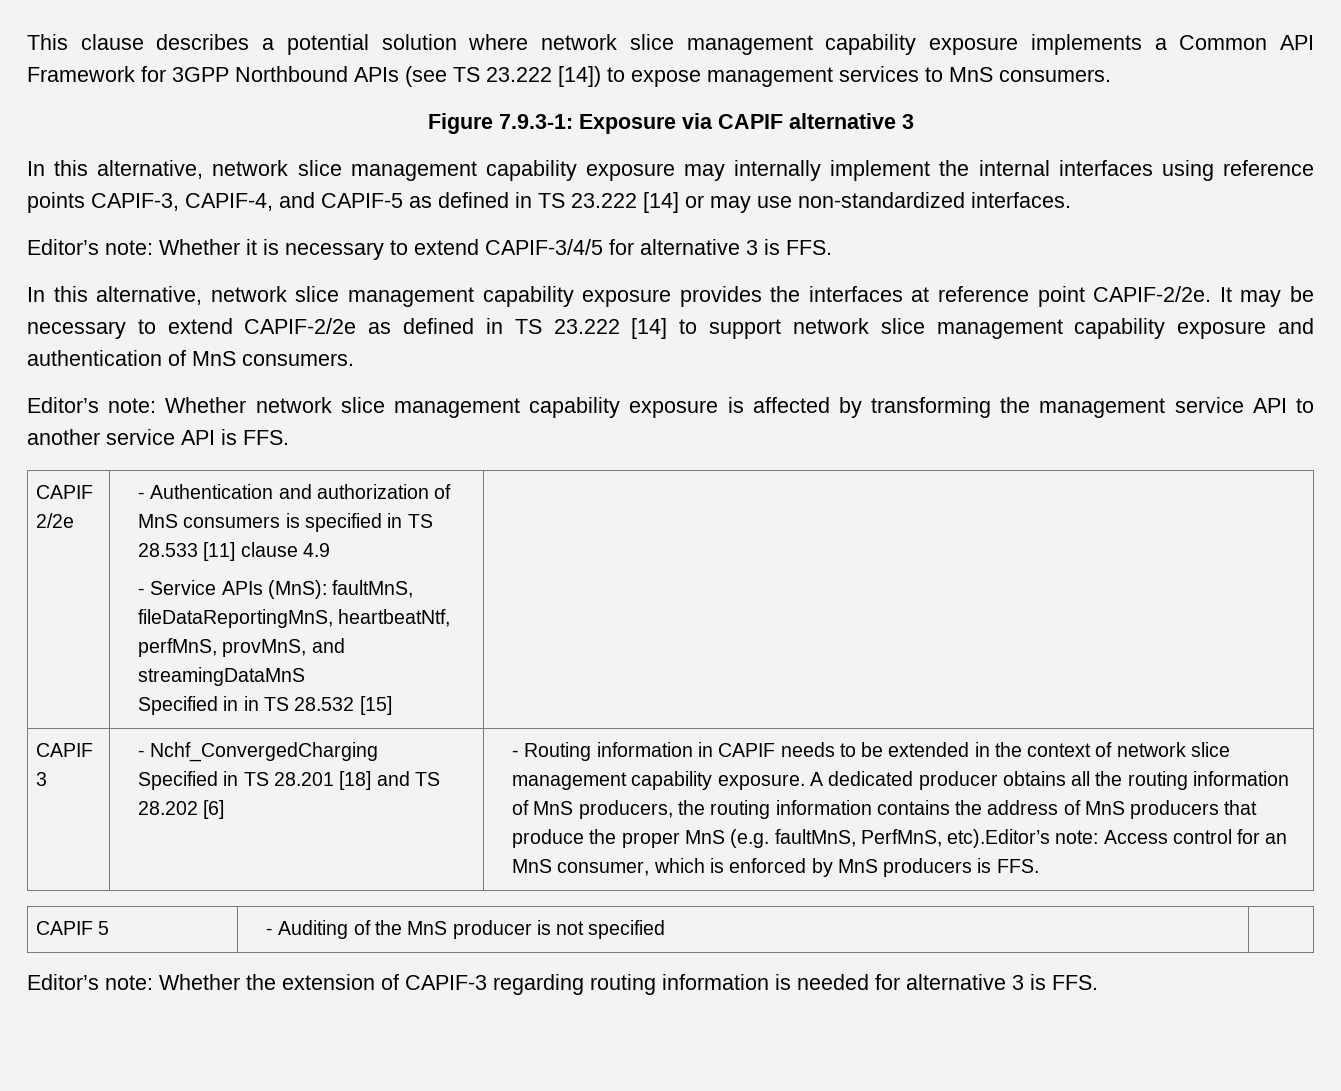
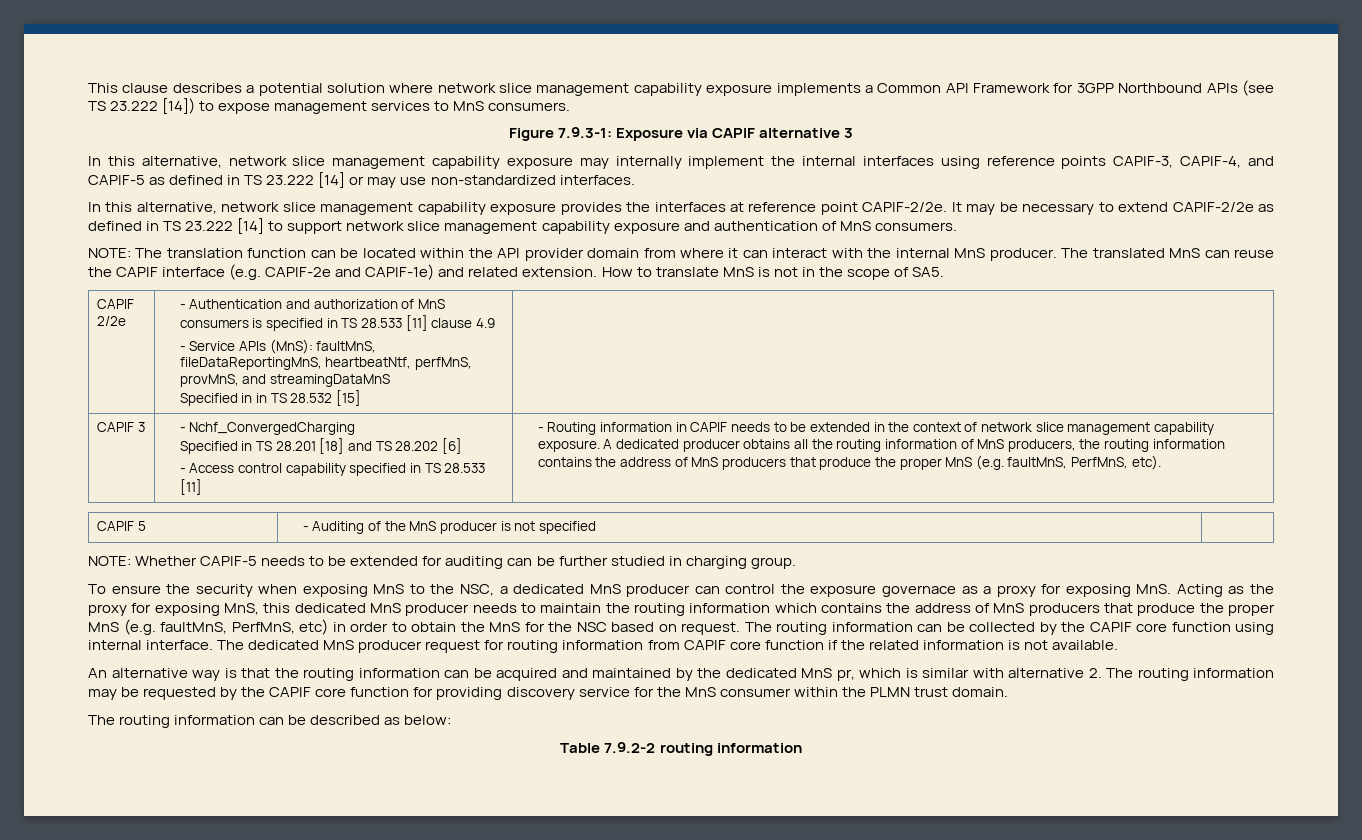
- Editor’s note: Whether it is necessary to extend CAPIF-3/4/5 for alternative 3 is FFS.
- Editor’s note: Whether network slice management capability exposure is affected by transforming the management service API to another service API is FFS.
+ NOTE: The translation function can be located within the API provider domain from where it can interact with the internal MnS producer. The translated MnS can reuse the CAPIF interface (e.g. CAPIF-2e and CAPIF-1e) and related extension. How to translate MnS is not in the scope of SA5.
+ - Access control capability specified in TS 28.533 [11]
- A dedicated producer obtains all the routing information of MnS producers, the routing information contains the address of MnS producers that produce the proper MnS (e.g. faultMnS, PerfMnS, etc).Editor’s note: Access control for an MnS consumer, which is enforced by MnS producers is FFS.
+ A dedicated producer obtains all the routing information of MnS producers, the routing information contains the address of MnS producers that produce the proper MnS (e.g. faultMnS, PerfMnS, etc).
- Editor’s note: Whether the extension of CAPIF-3 regarding routing information is needed for alternative 3 is FFS.
+ NOTE: Whether CAPIF-5 needs to be extended for auditing can be further studied in charging group.
+ To ensure the security when exposing MnS to the NSC, a dedicated MnS producer can control the exposure governace as a proxy for exposing MnS. Acting as the proxy for exposing MnS, this dedicated MnS producer needs to maintain the routing information which contains the address of MnS producers that produce the proper MnS (e.g. faultMnS, PerfMnS, etc) in order to obtain the MnS for the NSC based on request. The routing information can be collected by the CAPIF core function using internal interface. The dedicated MnS producer request for routing information from CAPIF core function if the related information is not available.
+ An alternative way is that the routing information can be acquired and maintained by the dedicated MnS pr, which is similar with alternative 2. The routing information may be requested by the CAPIF core function for providing discovery service for the MnS consumer within the PLMN trust domain.
+ The routing information can be described as below:
+ Table 7.9.2-2 routing information

